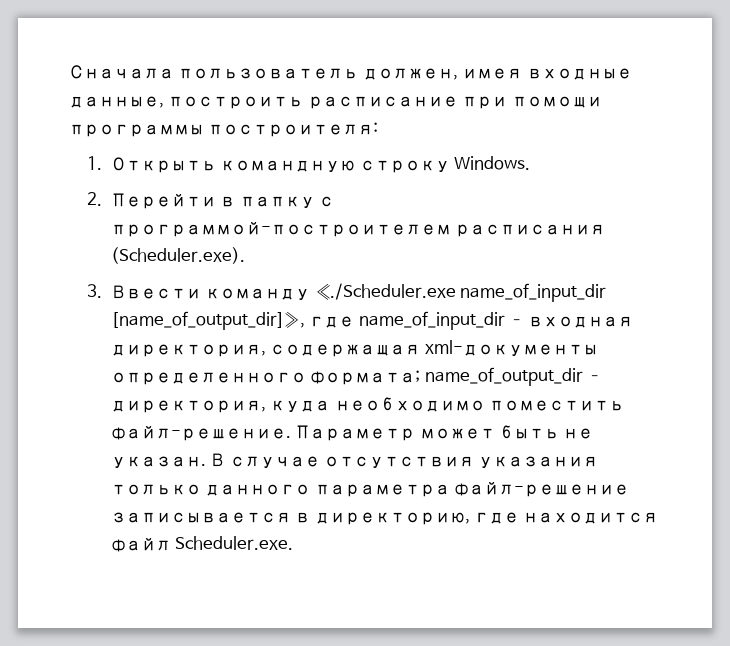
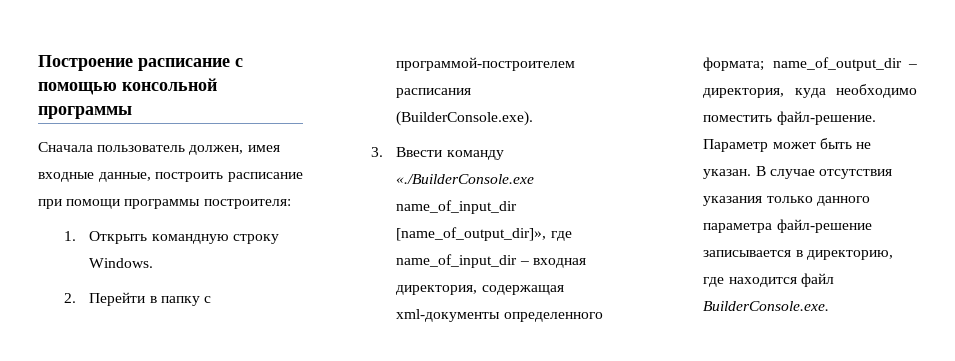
+ Построение расписание с помощью консольной программы
- 2. Перейти в папку с программой-построителем расписания (Scheduler.exe).
+ 2. Перейти в папку с программой-построителем расписания (BuilderConsole.exe).
- 3. Ввести команду «./Scheduler.exe name_of_input_dir [name_of_output_dir]», где name_of_input_dir – входная директория, содержащая xml-документы определенного формата; name_of_output_dir – директория, куда необходимо поместить файл-решение.
+ 3. Ввести команду «./BuilderConsole.exe name_of_input_dir [name_of_output_dir]», где name_of_input_dir – входная директория, содержащая xml-документы определенного формата; name_of_output_dir – директория, куда необходимо поместить файл-решение.
- В случае отсутствия указания только данного параметра файл-решение записывается в директорию, где находится файл Scheduler.exe.
+ В случае отсутствия указания только данного параметра файл-решение записывается в директорию, где находится файл BuilderConsole.exe.

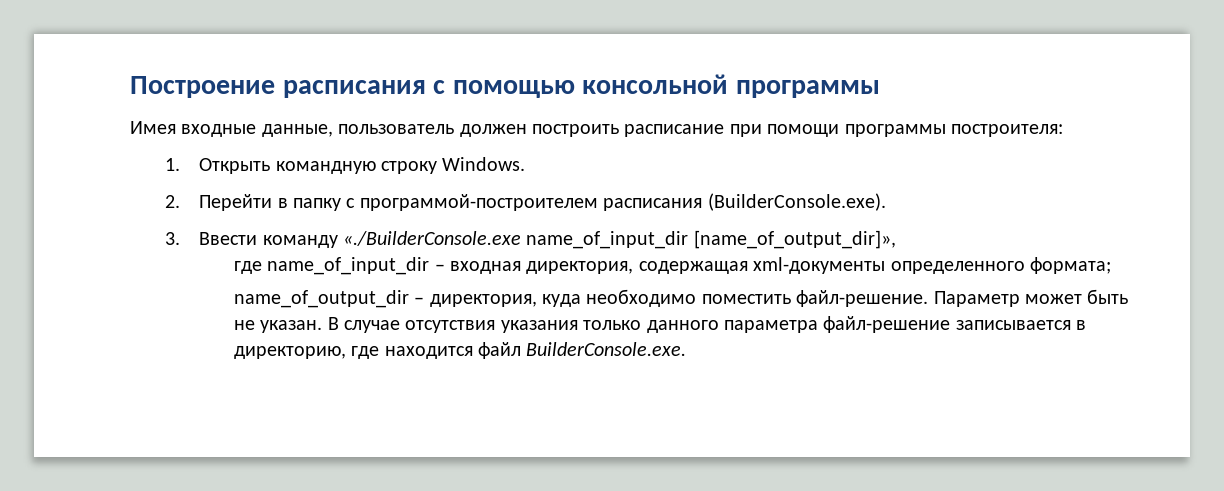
- Построение расписание с помощью консольной программы
+ Построение расписания с помощью консольной программы
- Сначала пользователь должен, имея входные данные, построить расписание при помощи программы построителя:
+ Имея входные данные, пользователь должен построить расписание при помощи программы построителя:
- 3. Ввести команду «./BuilderConsole.exe name_of_input_dir [name_of_output_dir]», где name_of_input_dir – входная директория, содержащая xml-документы определенного формата; name_of_output_dir – директория, куда необходимо поместить файл-решение.
+ 3. Ввести команду «./BuilderConsole.exe name_of_input_dir [name_of_output_dir]»,
+ где name_of_input_dir – входная директория, содержащая xml-документы определенного формата;
+ name_of_output_dir – директория, куда необходимо поместить файл-решение.

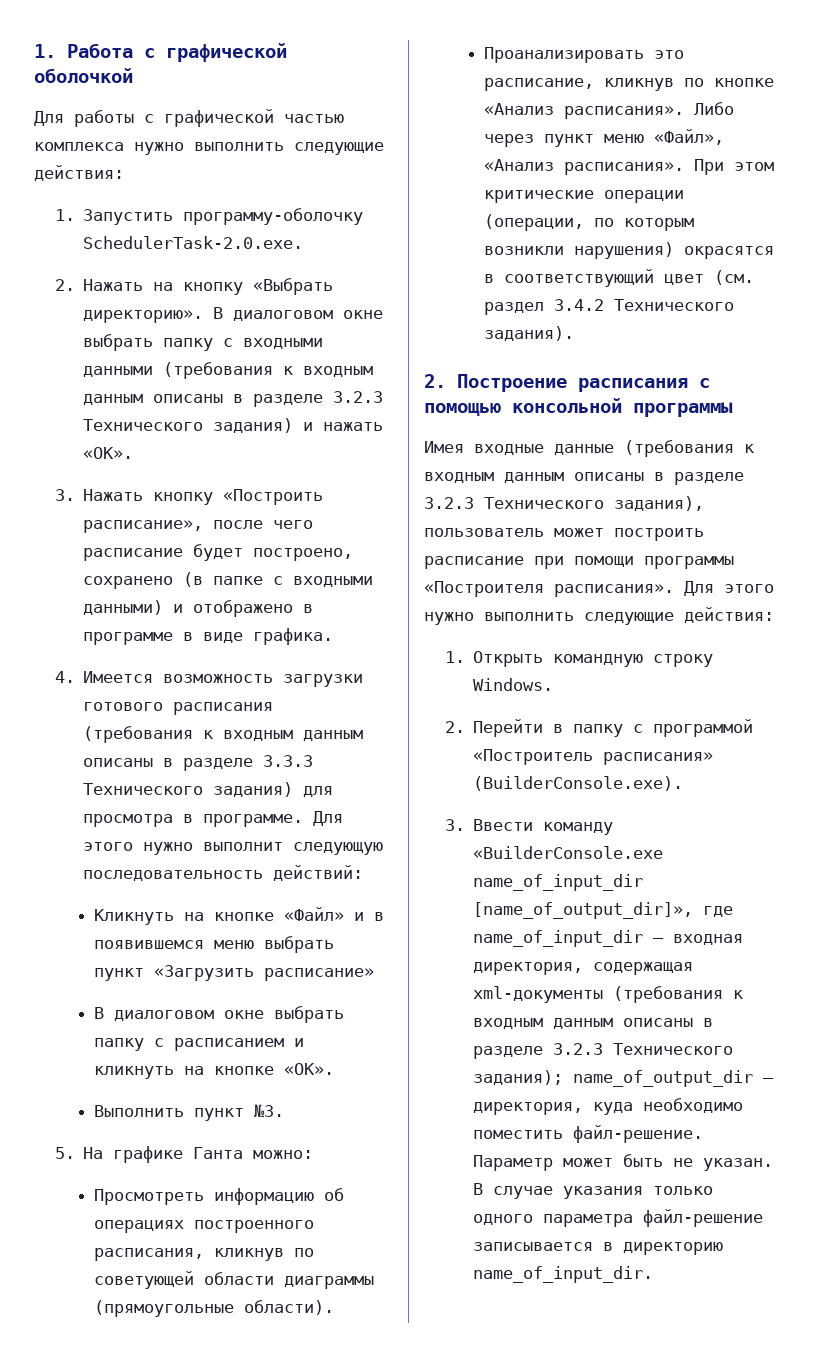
- Построение расписания с помощью консольной программы
+ 1. Работа с графической оболочкой
+ Для работы с графической частью комплекса нужно выполнить следующие действия:
+ 1. Запустить программу-оболочку SchedulerTask-2.0.exe.
+ 2. Нажать на кнопку «Выбрать директорию». В диалоговом окне выбрать папку с входными данными (требования к входным данным описаны в разделе 3.2.3 Технического задания) и нажать «ОК».
+ 3. Нажать кнопку «Построить расписание», после чего расписание будет построено, сохранено (в папке с входными данными) и отображено в программе в виде графика.
+ 4. Имеется возможность загрузки готового расписания (требования к входным данным описаны в разделе 3.3.3 Технического задания) для просмотра в программе. Для этого нужно выполнит следующую последовательность действий:
+ Кликнуть на кнопке «Файл» и в появившемся меню выбрать пункт «Загрузить расписание»
+ В диалоговом окне выбрать папку с расписанием и кликнуть на кнопке «ОК».
+ Выполнить пункт №3.
+ 5. На графике Ганта можно:
+ Просмотреть информацию об операциях построенного расписания, кликнув по советующей области диаграммы (прямоугольные области).
+ Проанализировать это расписание, кликнув по кнопке «Анализ расписания». Либо через пункт меню «Файл», «Анализ расписания». При этом критические операции (операции, по которым возникли нарушения) окрасятся в соответствующий цвет (см. раздел 3.4.2 Технического задания).
+ 2. Построение расписания с помощью консольной программы
- Имея входные данные, пользователь должен построить расписание при помощи программы построителя:
+ Имея входные данные (требования к входным данным описаны в разделе 3.2.3 Технического задания), пользователь может построить расписание при помощи программы «Построителя расписания». Для этого нужно выполнить следующие действия:
- 2. Перейти в папку с программой-построителем расписания (BuilderConsole.exe).
+ 2. Перейти в папку с программой «Построитель расписания» (BuilderConsole.exe).
- 3. Ввести команду «./BuilderConsole.exe name_of_input_dir [name_of_output_dir]»,
- где name_of_input_dir – входная директория, содержащая xml-документы определенного формата;
- name_of_output_dir – директория, куда необходимо поместить файл-решение.
+ 3. Ввести команду «BuilderConsole.exe name_of_input_dir [name_of_output_dir]», где name_of_input_dir – входная директория, содержащая xml-документы (требования к входным данным описаны в разделе 3.2.3 Технического задания); name_of_output_dir – директория, куда необходимо поместить файл-решение.
- В случае отсутствия указания только данного параметра файл-решение записывается в директорию, где находится файл BuilderConsole.exe.
+ В случае указания только одного параметра файл-решение записывается в директорию name_of_input_dir.

